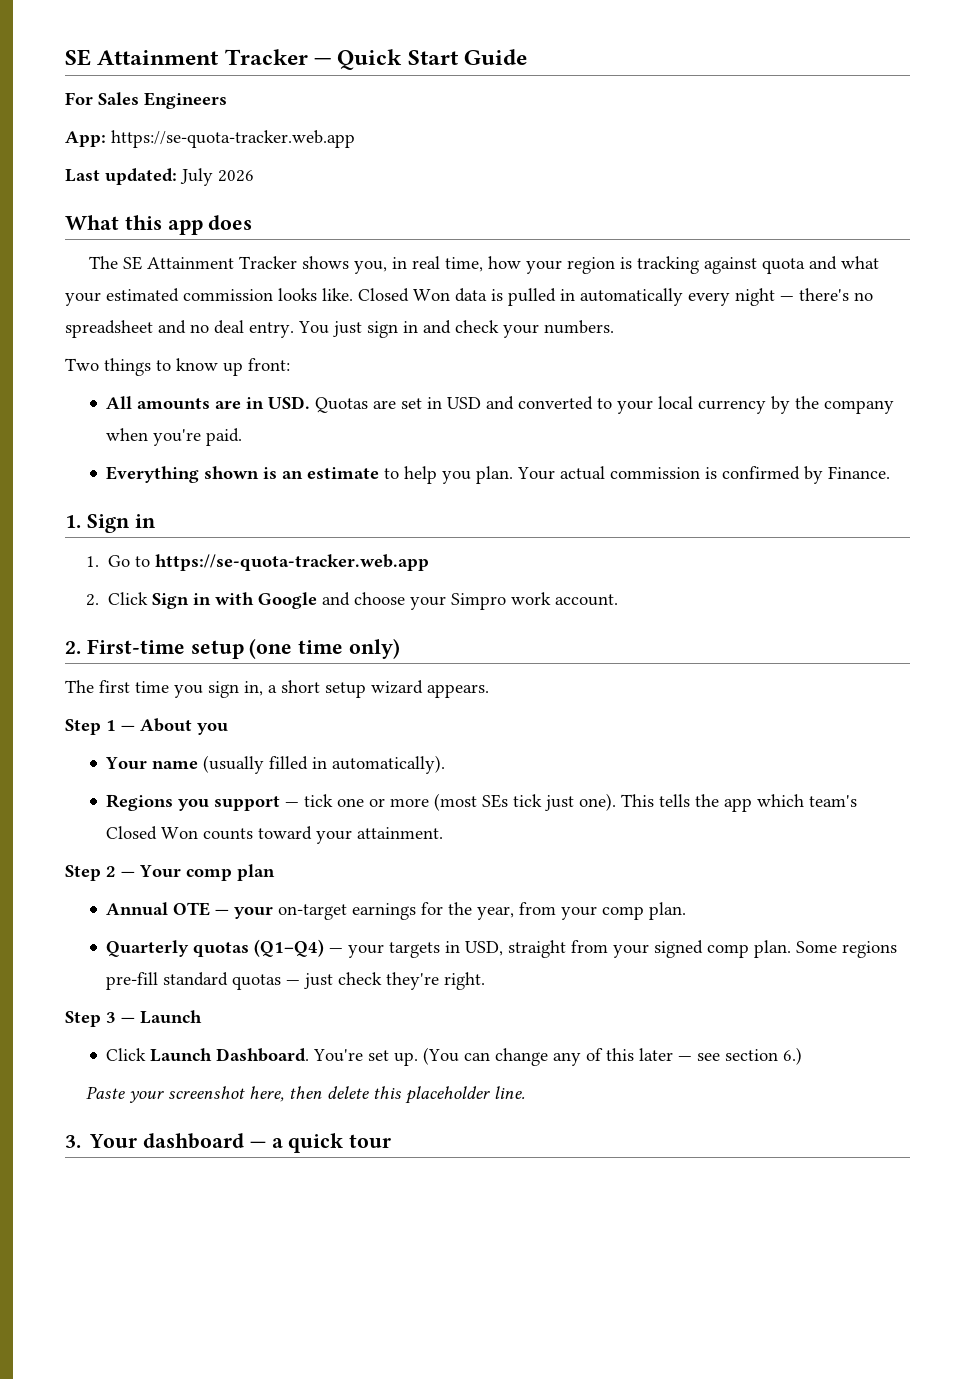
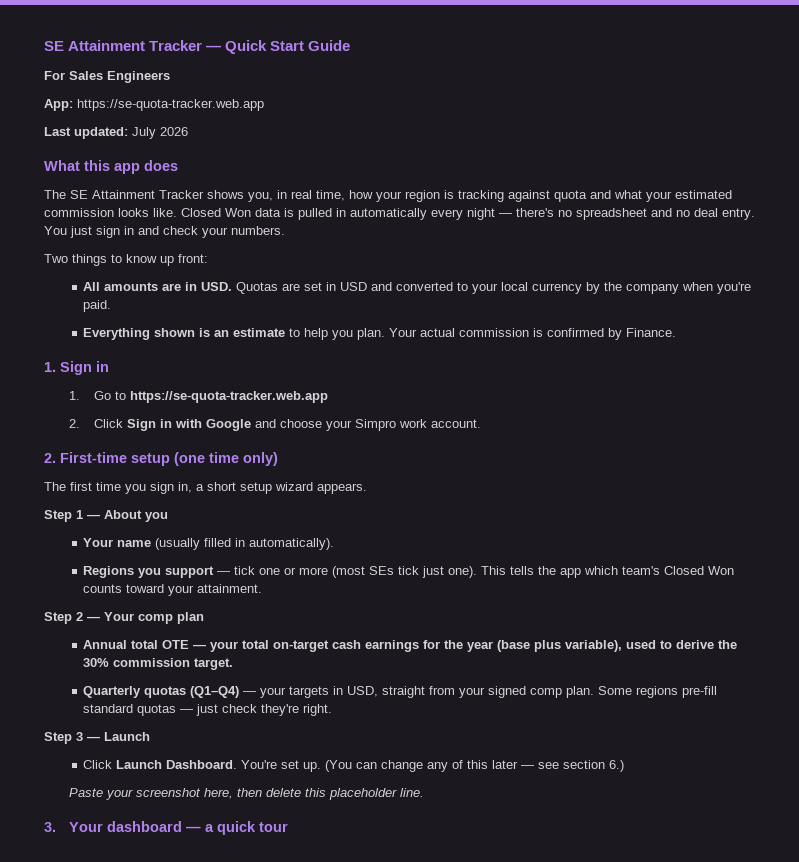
- Annual OTE — your on-target earnings for the year, from your comp plan.
+ Annual total OTE — your total on-target cash earnings for the year (base plus variable), used to derive the 30% commission target.

